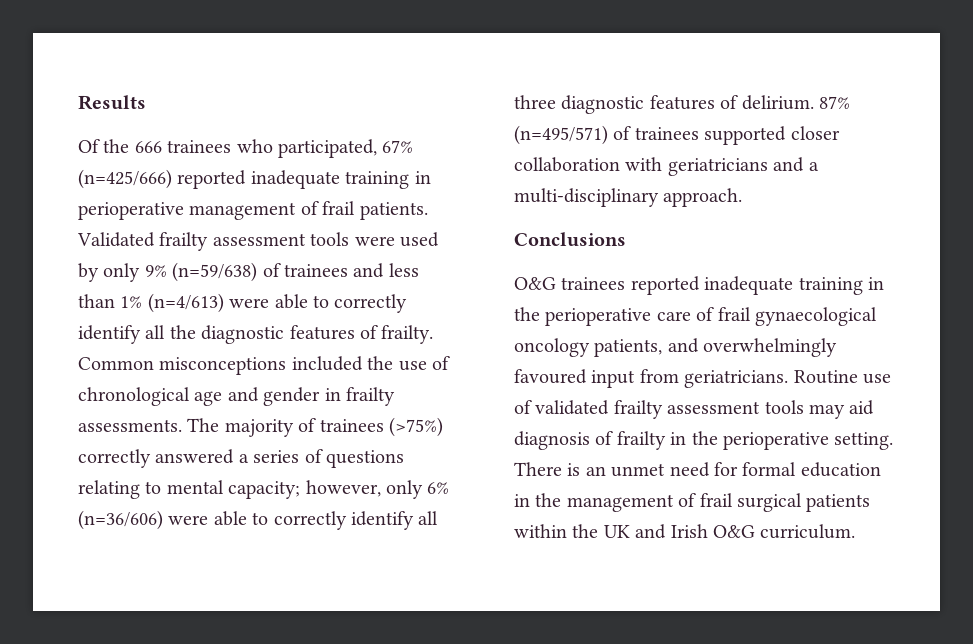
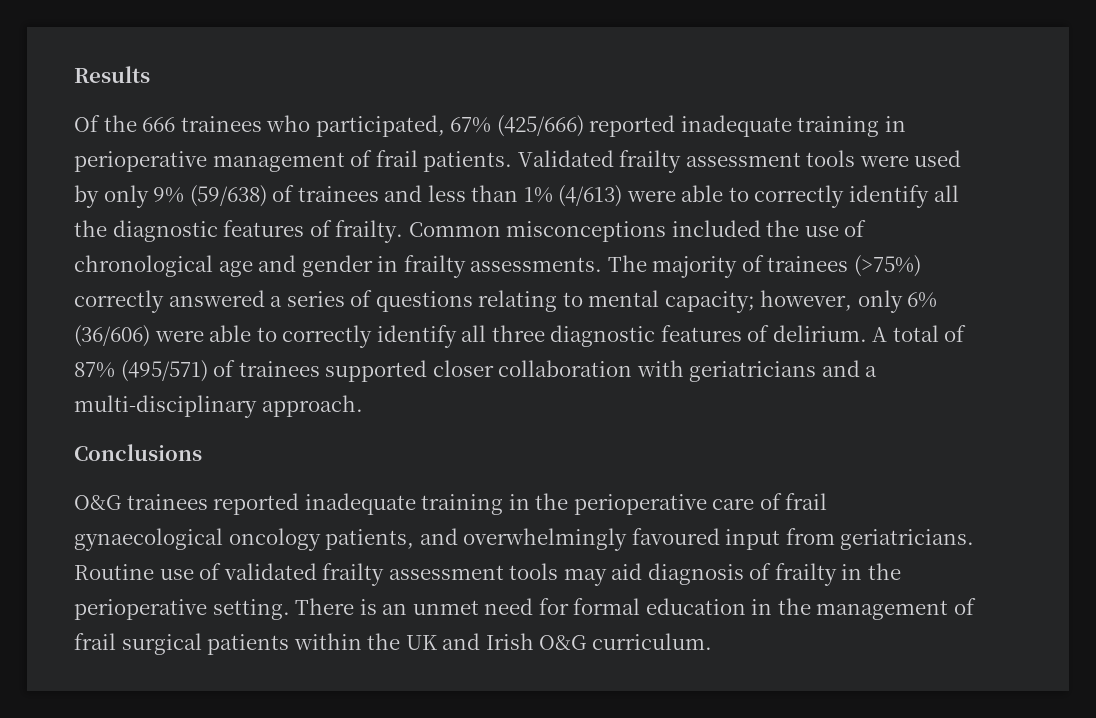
- Of the 666 trainees who participated, 67% (n=425/666) reported inadequate training in perioperative management of frail patients.
+ Of the 666 trainees who participated, 67% (425/666) reported inadequate training in perioperative management of frail patients.
- Validated frailty assessment tools were used by only 9% (n=59/638) of trainees and less than 1% (n=4/613) were able to correctly identify all the diagnostic features of frailty.
+ Validated frailty assessment tools were used by only 9% (59/638) of trainees and less than 1% (4/613) were able to correctly identify all the diagnostic features of frailty.
- The majority of trainees (>75%) correctly answered a series of questions relating to mental capacity; however, only 6% (n=36/606) were able to correctly identify all three diagnostic features of delirium.
+ The majority of trainees (>75%) correctly answered a series of questions relating to mental capacity; however, only 6% (36/606) were able to correctly identify all three diagnostic features of delirium.
- 87% (n=495/571) of trainees supported closer collaboration with geriatricians and a multi-disciplinary approach.
+ A total of 87% (495/571) of trainees supported closer collaboration with geriatricians and a multi-disciplinary approach.

